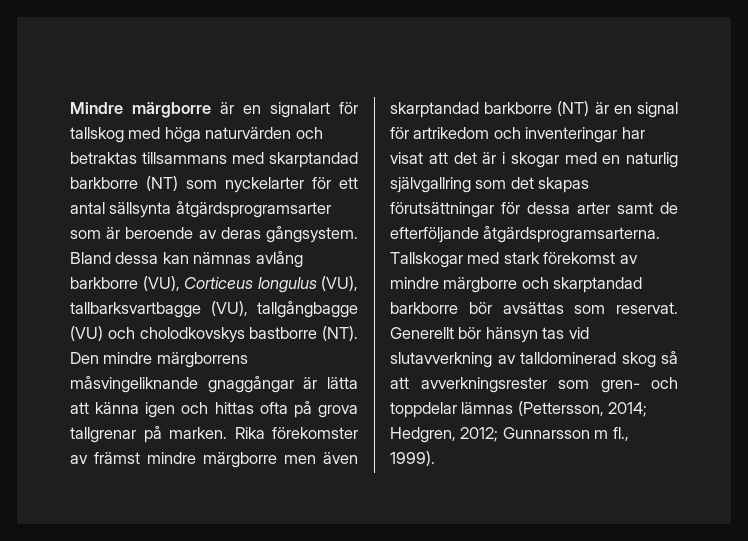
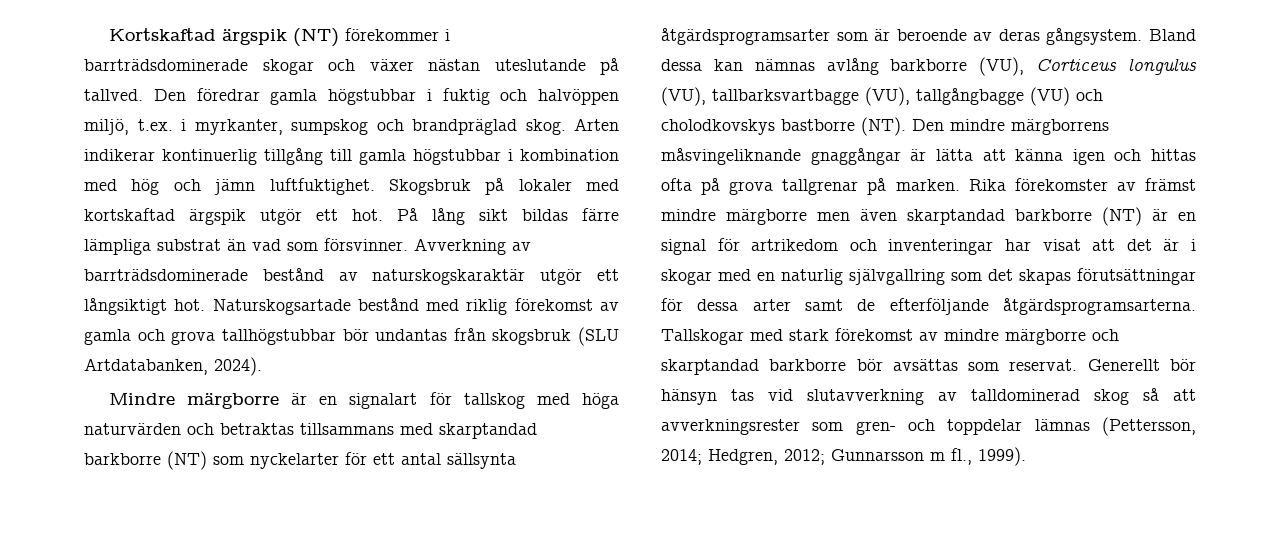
+ Kortskaftad ärgspik (NT) förekommer i barrträdsdominerade skogar och växer nästan uteslutande på tallved. Den föredrar gamla högstubbar i fuktig och halvöppen miljö, t.ex. i myrkanter, sumpskog och brandpräglad skog. Arten indikerar kontinuerlig tillgång till gamla högstubbar i kombination med hög och jämn luftfuktighet. Skogsbruk på lokaler med kortskaftad ärgspik utgör ett hot. På lång sikt bildas färre lämpliga substrat än vad som försvinner. Avverkning av barrträdsdominerade bestånd av naturskogskaraktär utgör ett långsiktigt hot. Naturskogsartade bestånd med riklig förekomst av gamla och grova tallhögstubbar bör undantas från skogsbruk (SLU Artdatabanken, 2024).

